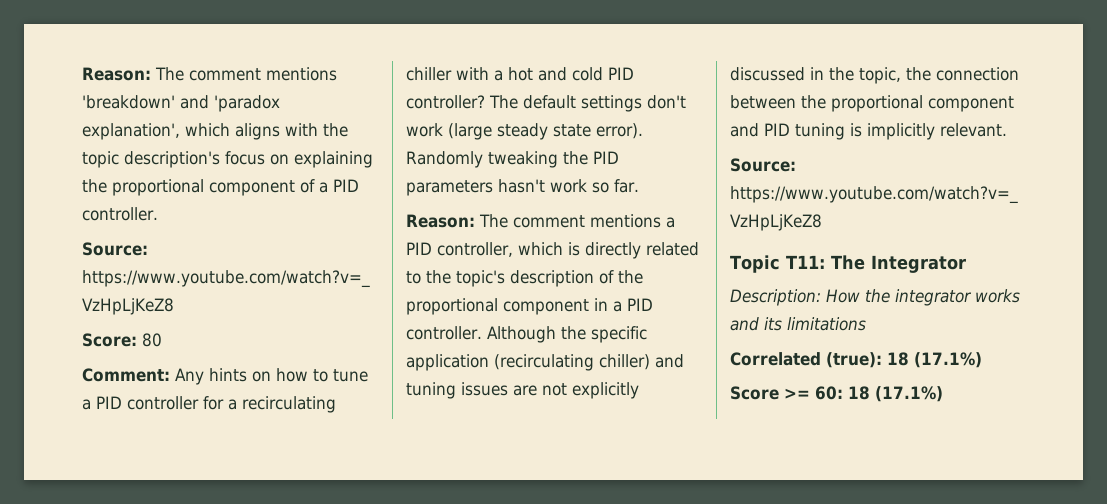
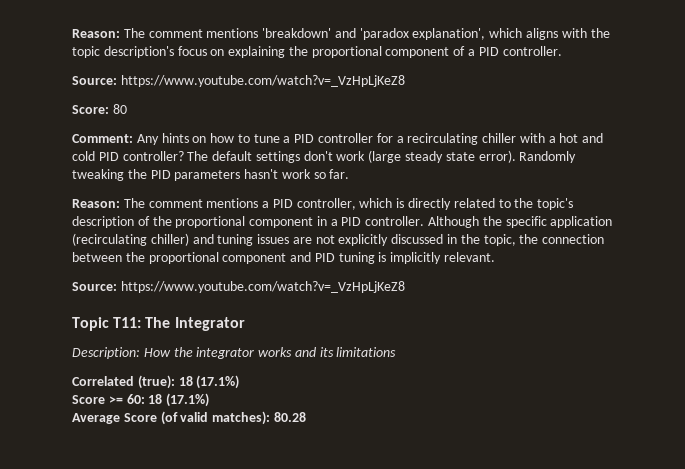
+ Average Score (of valid matches): 80.28

